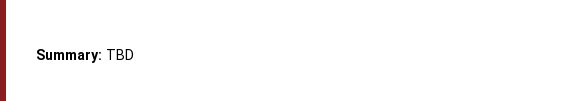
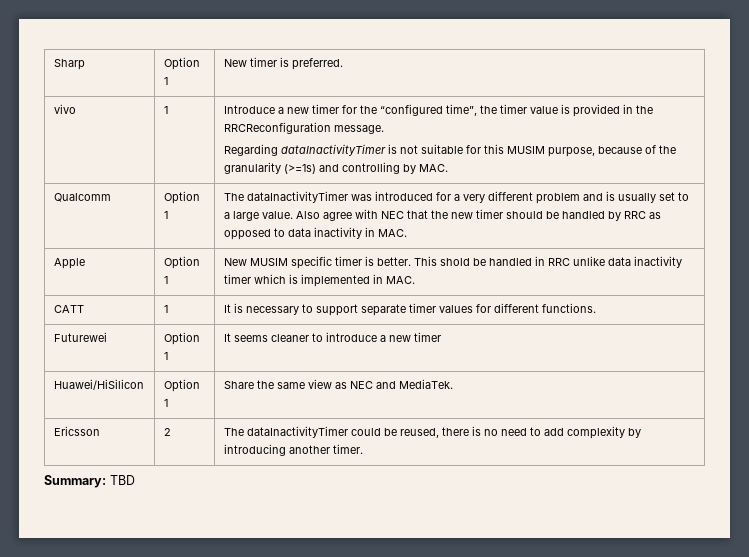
+ Sharp | Option 1 | New timer is preferred.
+ vivo | 1 | Introduce a new timer for the “configured time”, the timer value is provided in the RRCReconfiguration message.
+ Regarding dataInactivityTimer is not suitable for this MUSIM purpose, because of the granularity (>=1s) and controlling by MAC.
+ Qualcomm | Option 1 | The dataInactivityTimer was introduced for a very different problem and is usually set to a large value. Also agree with NEC that the new timer should be handled by RRC as opposed to data inactivity in MAC.
+ Apple | Option 1 | New MUSIM specific timer is better. This shold be handled in RRC unlike data inactivity timer which is implemented in MAC.
+ CATT | 1 | It is necessary to support separate timer values for different functions.
+ Futurewei | Option 1 | It seems cleaner to introduce a new timer
+ Huawei/HiSilicon | Option 1 | Share the same view as NEC and MediaTek.
+ Ericsson | 2 | The dataInactivityTimer could be reused, there is no need to add complexity by introducing another timer.

